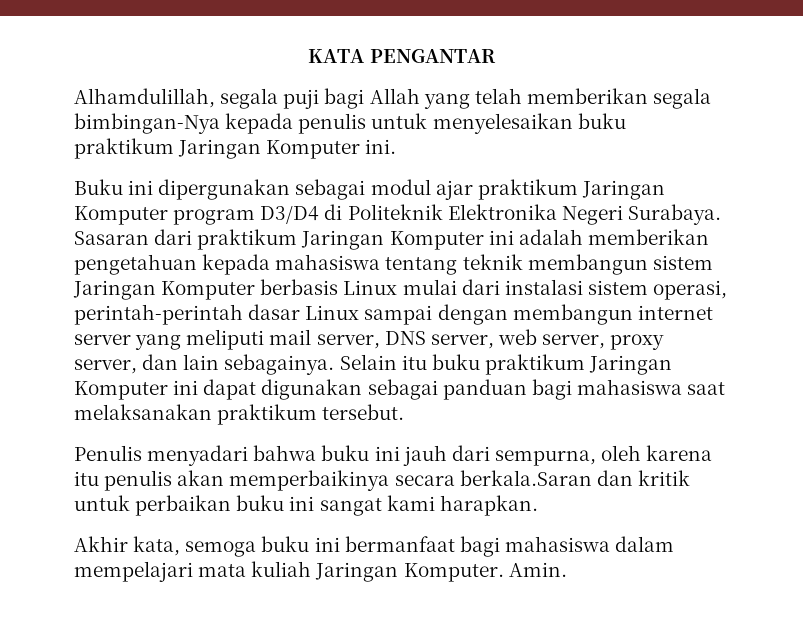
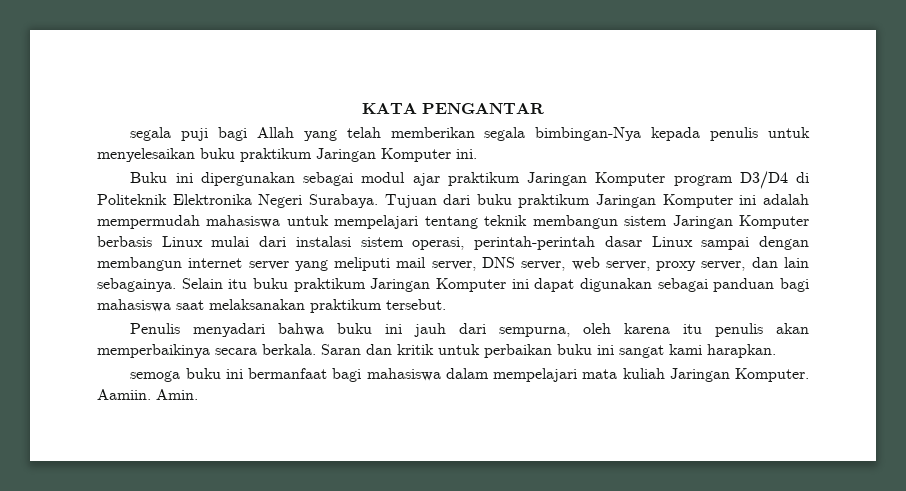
- Alhamdulillah, segala puji bagi Allah yang telah memberikan segala bimbingan-Nya kepada penulis untuk menyelesaikan buku praktikum Jaringan Komputer ini.
+ segala puji bagi Allah yang telah memberikan segala bimbingan-Nya kepada penulis untuk menyelesaikan buku praktikum Jaringan Komputer ini.
- Sasaran dari praktikum Jaringan Komputer ini adalah memberikan pengetahuan kepada mahasiswa tentang teknik membangun sistem Jaringan Komputer berbasis Linux mulai dari instalasi sistem operasi, perintah-perintah dasar Linux sampai dengan membangun internet server yang meliputi mail server, DNS server, web server, proxy server, dan lain sebagainya.
+ Tujuan dari buku praktikum Jaringan Komputer ini adalah mempermudah mahasiswa untuk mempelajari tentang teknik membangun sistem Jaringan Komputer berbasis Linux mulai dari instalasi sistem operasi, perintah-perintah dasar Linux sampai dengan membangun internet server yang meliputi mail server, DNS server, web server, proxy server, dan lain sebagainya.
- Penulis menyadari bahwa buku ini jauh dari sempurna, oleh karena itu penulis akan memperbaikinya secara berkala.Saran dan kritik untuk perbaikan buku ini sangat kami harapkan.
+ Penulis menyadari bahwa buku ini jauh dari sempurna, oleh karena itu penulis akan memperbaikinya secara berkala. Saran dan kritik untuk perbaikan buku ini sangat kami harapkan.
- Akhir kata, semoga buku ini bermanfaat bagi mahasiswa dalam mempelajari mata kuliah Jaringan Komputer.
+ semoga buku ini bermanfaat bagi mahasiswa dalam mempelajari mata kuliah Jaringan Komputer.
+ Aamiin.

